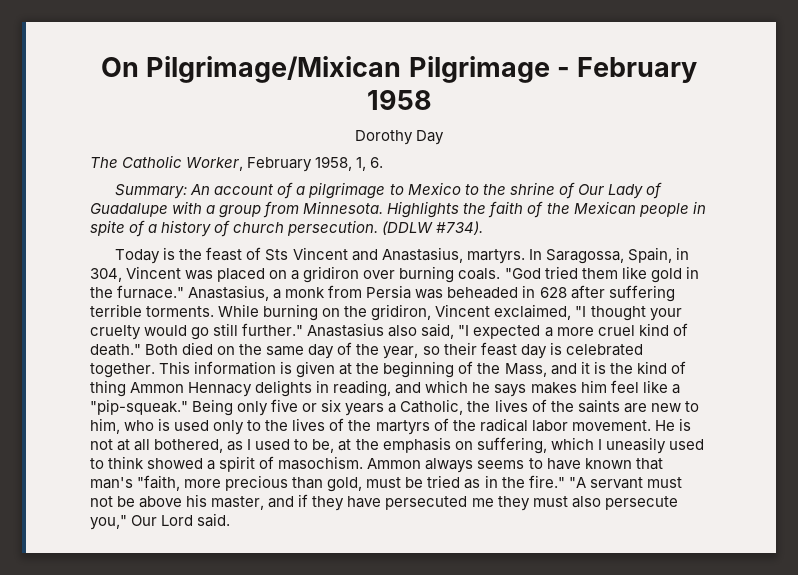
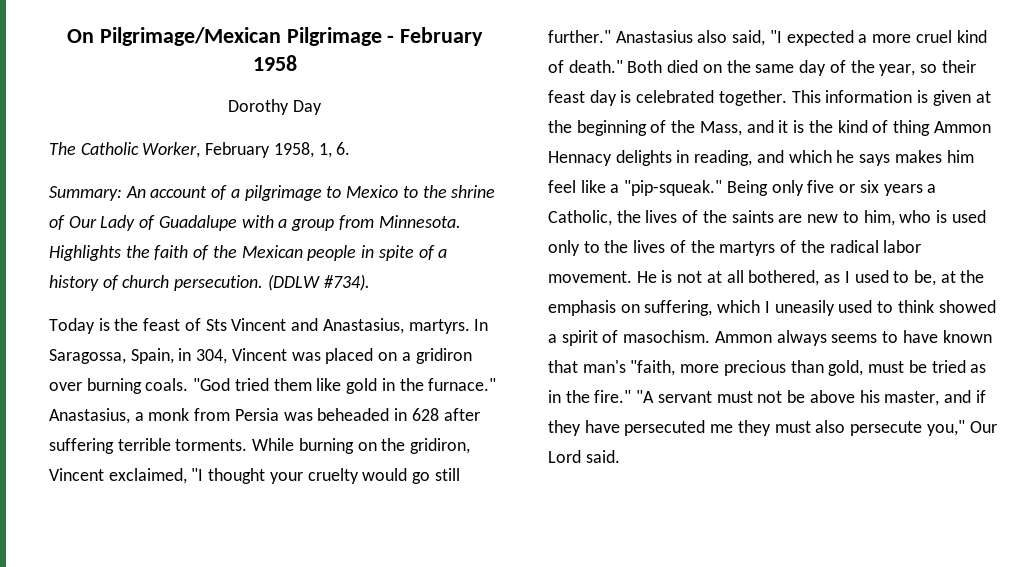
- On Pilgrimage/Mixican Pilgrimage - February 1958
+ On Pilgrimage/Mexican Pilgrimage - February 1958

